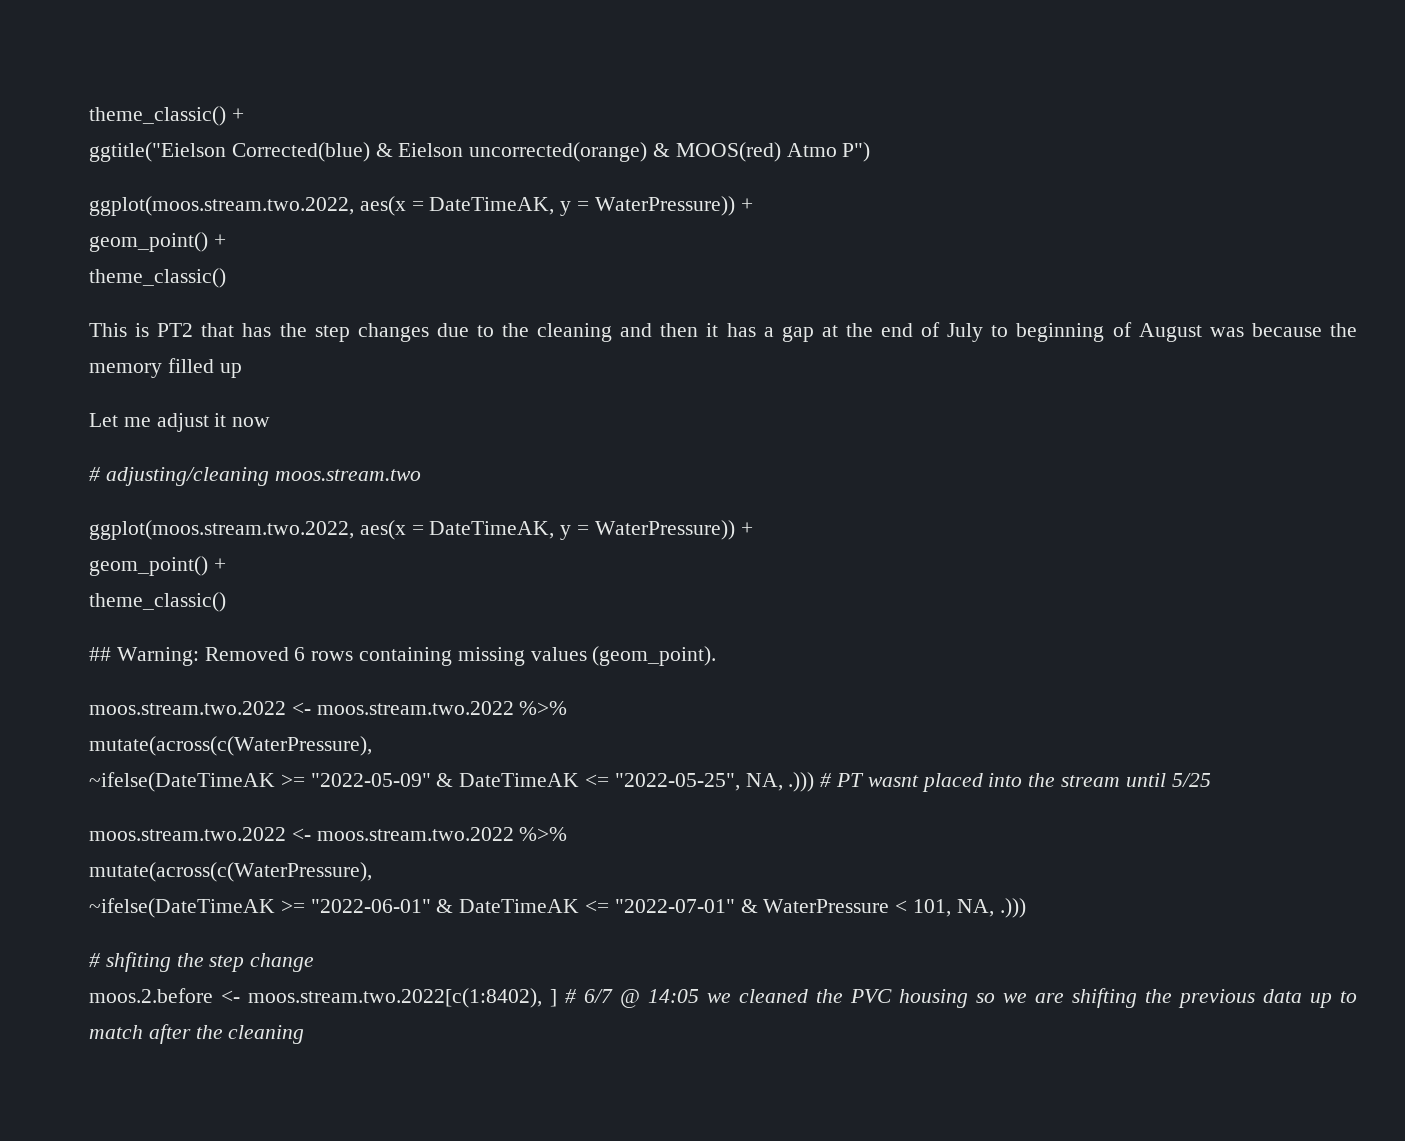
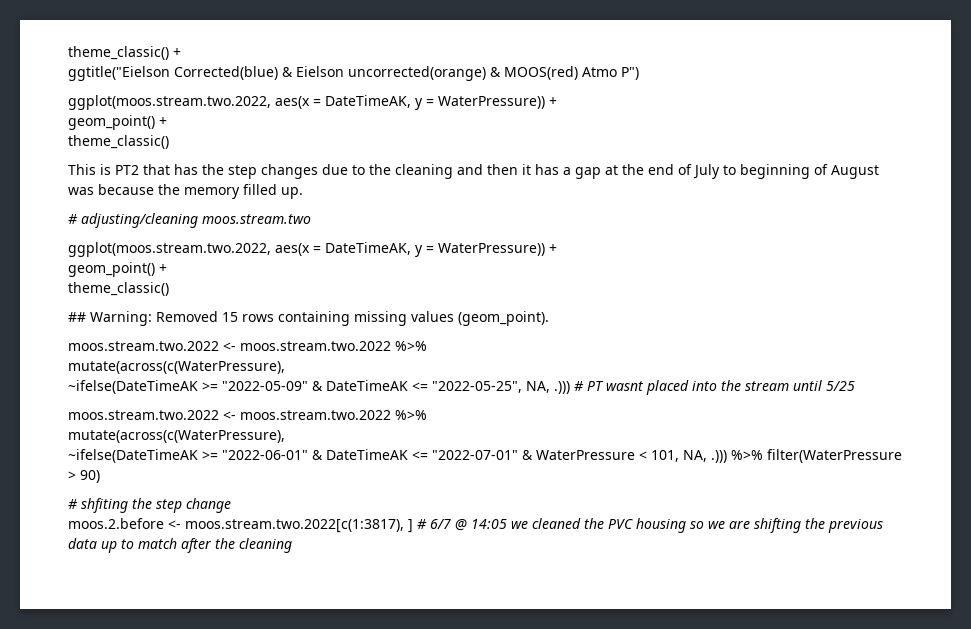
- This is PT2 that has the step changes due to the cleaning and then it has a gap at the end of July to beginning of August was because the memory filled up
- Let me adjust it now
+ This is PT2 that has the step changes due to the cleaning and then it has a gap at the end of July to beginning of August was because the memory filled up.
- ## Warning: Removed 6 rows containing missing values (geom_point).
+ ## Warning: Removed 15 rows containing missing values (geom_point).
+ %>% filter(WaterPressure > 90)
- moos.2.before <- moos.stream.two.2022[c(1:8402), ] # 6/7 @ 14:05 we cleaned the PVC housing so we are shifting the previous data up to match after the cleaning
+ moos.2.before <- moos.stream.two.2022[c(1:3817), ] # 6/7 @ 14:05 we cleaned the PVC housing so we are shifting the previous data up to match after the cleaning

